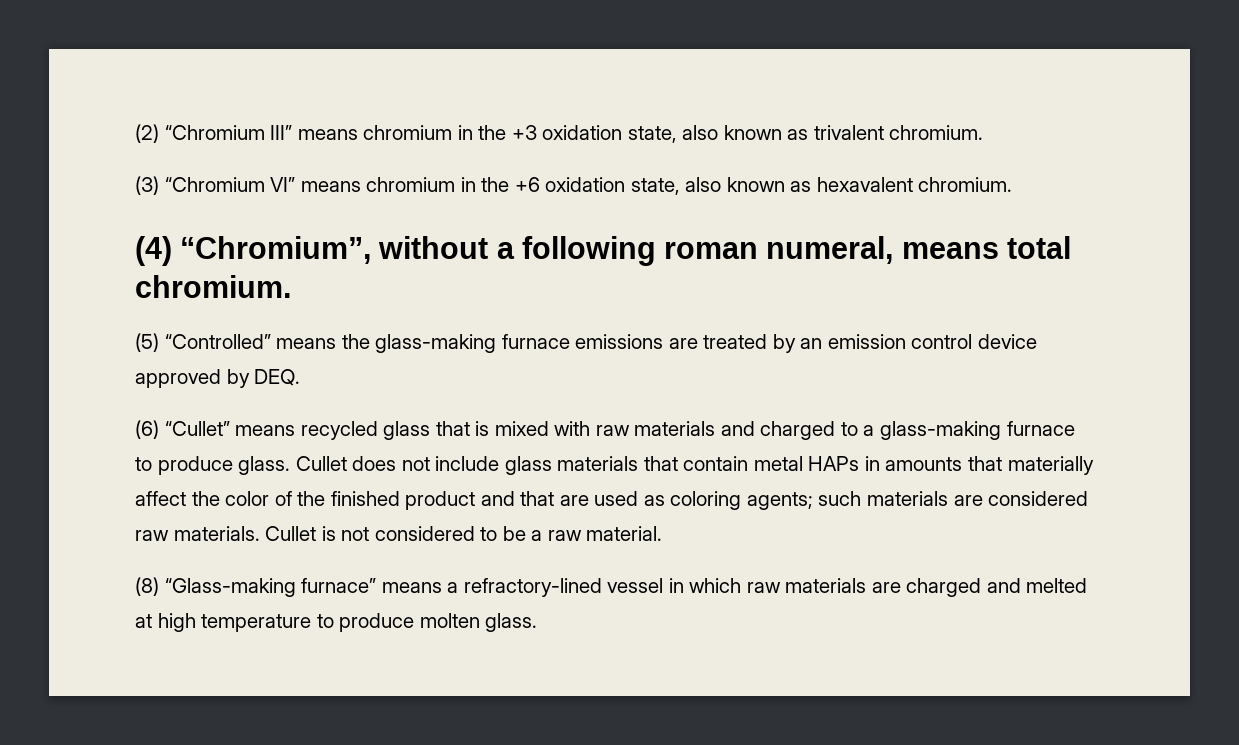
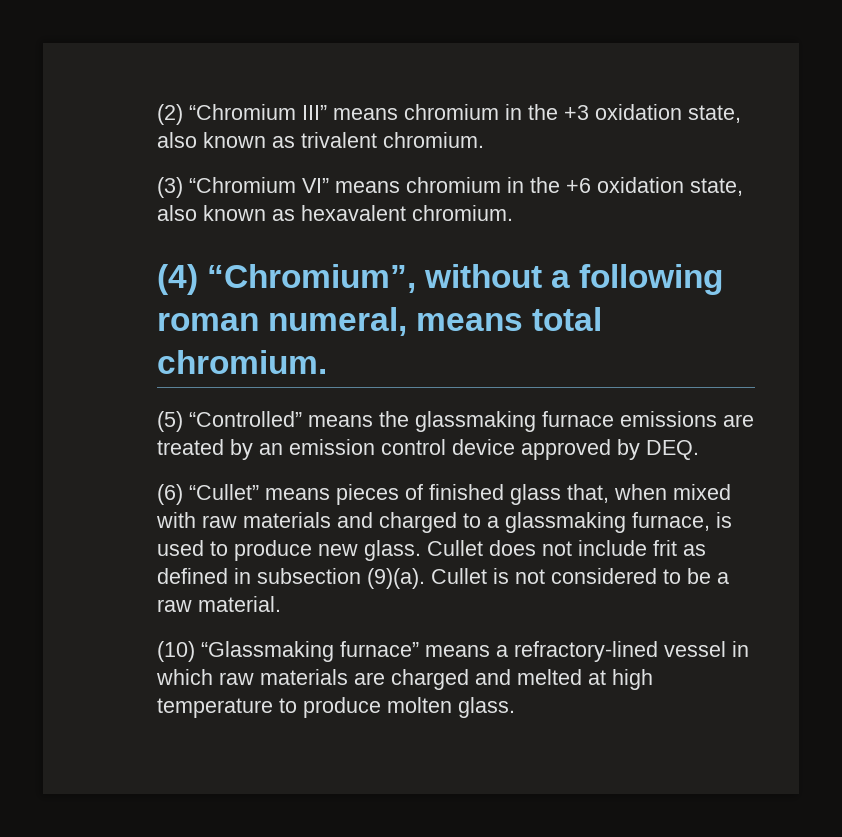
- (5) “Controlled” means the glass-making furnace emissions are treated by an emission control device approved by DEQ.
+ (5) “Controlled” means the glassmaking furnace emissions are treated by an emission control device approved by DEQ.
- (6) “Cullet” means recycled glass that is mixed with raw materials and charged to a glass-making furnace to produce glass.
+ (6) “Cullet” means pieces of finished glass that, when mixed with raw materials and charged to a glassmaking furnace, is used to produce new glass.
- Cullet does not include glass materials that contain metal HAPs in amounts that materially affect the color of the finished product and that are used as coloring agents; such materials are considered raw materials.
+ Cullet does not include frit as defined in subsection (9)(a).
- (8) “Glass-making furnace” means a refractory-lined vessel in which raw materials are charged and melted at high temperature to produce molten glass.
+ (10) “Glassmaking furnace” means a refractory-lined vessel in which raw materials are charged and melted at high temperature to produce molten glass.

